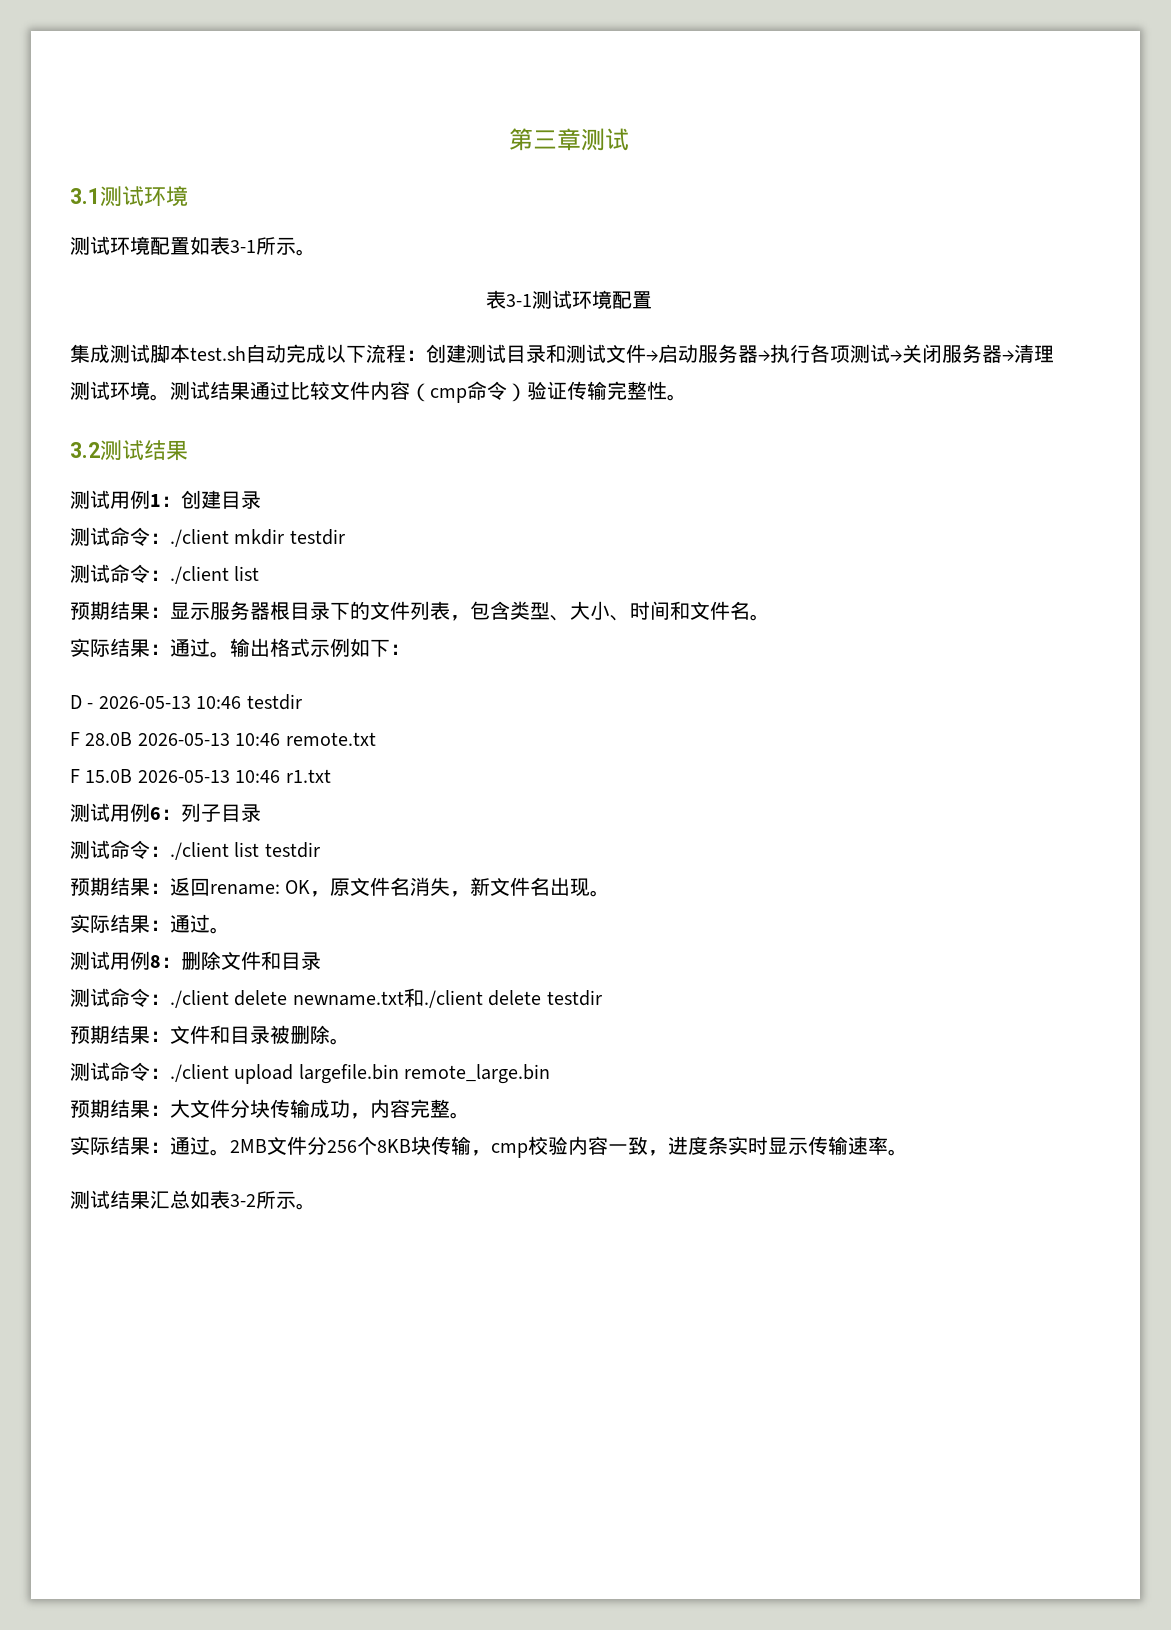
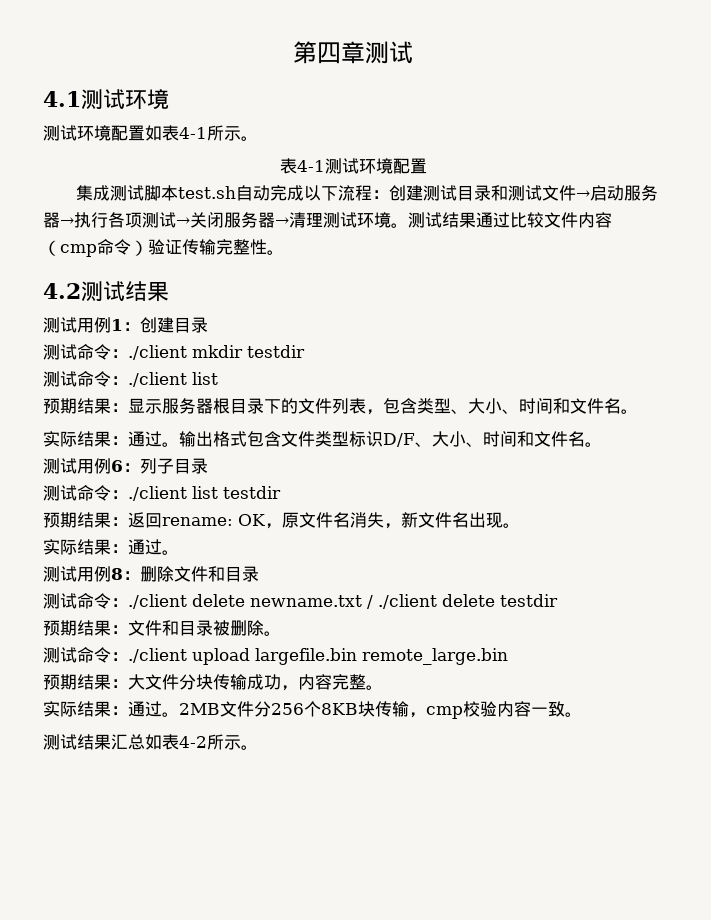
- 第三章测试
+ 第四章测试
- 3.1测试环境
+ 4.1测试环境
- 测试环境配置如表3-1所示。
+ 测试环境配置如表4-1所示。
- 表3-1测试环境配置
+ 表4-1测试环境配置
- 3.2测试结果
+ 4.2测试结果
- 输出格式示例如下：
- D - 2026-05-13 10:46 testdir
- F 28.0B 2026-05-13 10:46 remote.txt
- F 15.0B 2026-05-13 10:46 r1.txt
+ 输出格式包含文件类型标识D/F、大小、时间和文件名。
- 测试命令：./client delete newname.txt和./client delete testdir
+ 测试命令：./client delete newname.txt / ./client delete testdir
- 2MB文件分256个8KB块传输，cmp校验内容一致，进度条实时显示传输速率。
+ 2MB文件分256个8KB块传输，cmp校验内容一致。
- 测试结果汇总如表3-2所示。
+ 测试结果汇总如表4-2所示。

